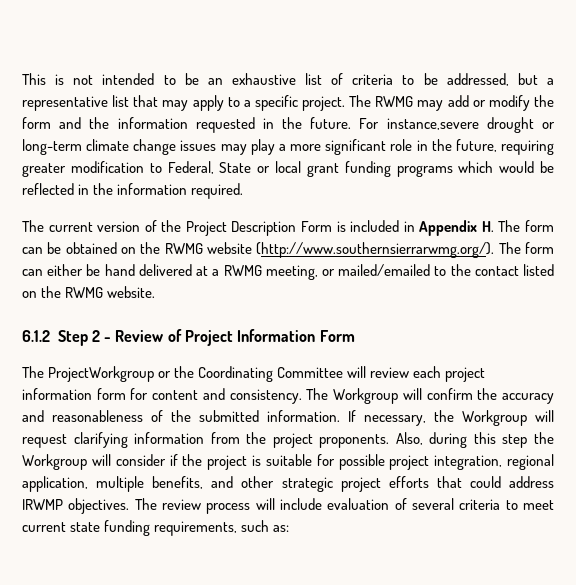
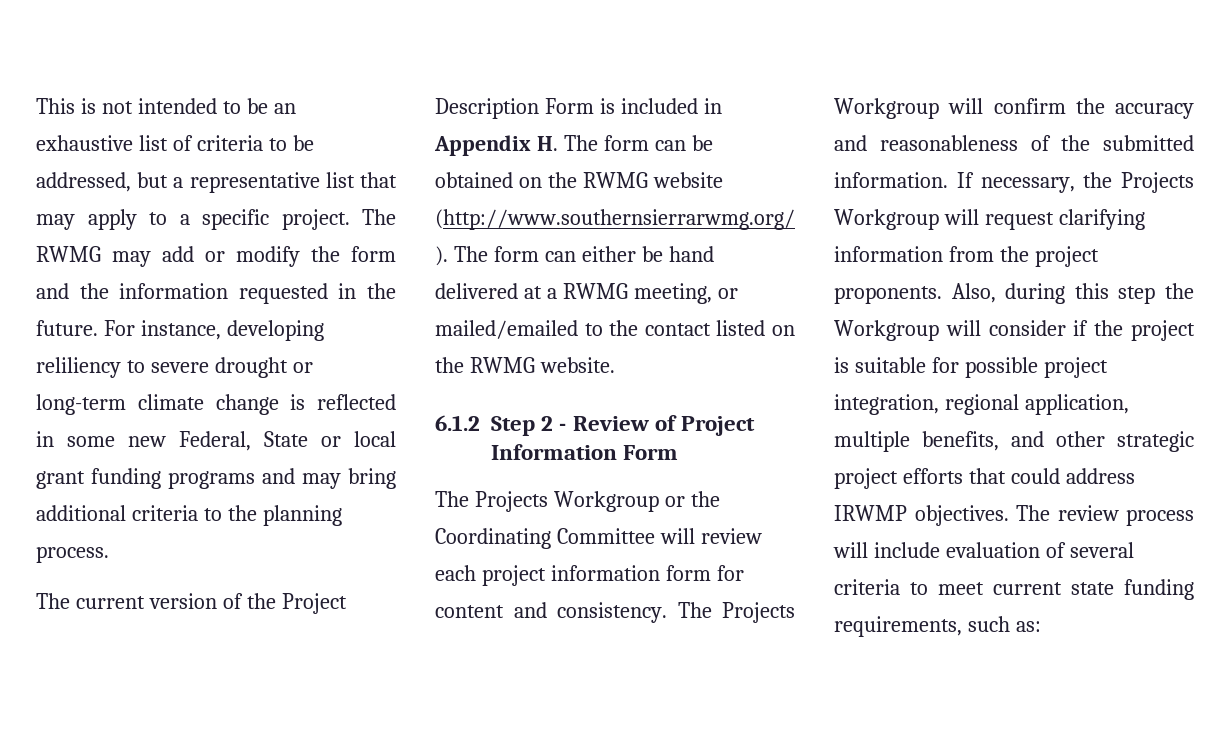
- For instance,severe drought or long-term climate change issues may play a more significant role in the future, requiring greater modification to Federal, State or local grant funding programs which would be reflected in the information required.
+ For instance, developing reliliency to severe drought or long-term climate change is reflected in some new Federal, State or local grant funding programs and may bring additional criteria to the planning process.
- The ProjectWorkgroup or the Coordinating Committee will review each project information form for content and consistency.
+ The Projects Workgroup or the Coordinating Committee will review each project information form for content and consistency.
- The Workgroup will confirm the accuracy and reasonableness of the submitted information.
+ The Projects Workgroup will confirm the accuracy and reasonableness of the submitted information.
- If necessary, the Workgroup will request clarifying information from the project proponents.
+ If necessary, the Projects Workgroup will request clarifying information from the project proponents.

